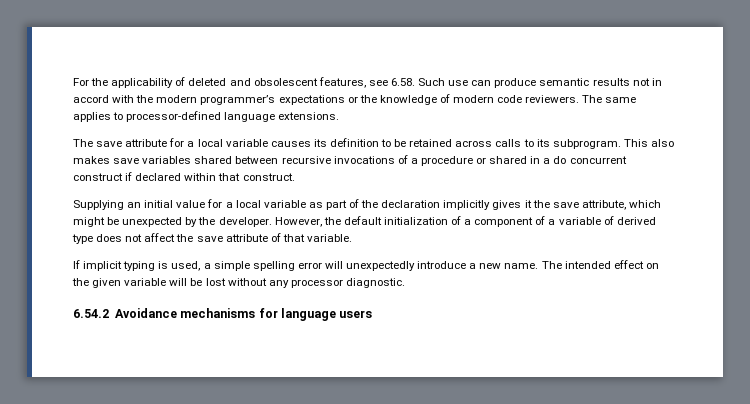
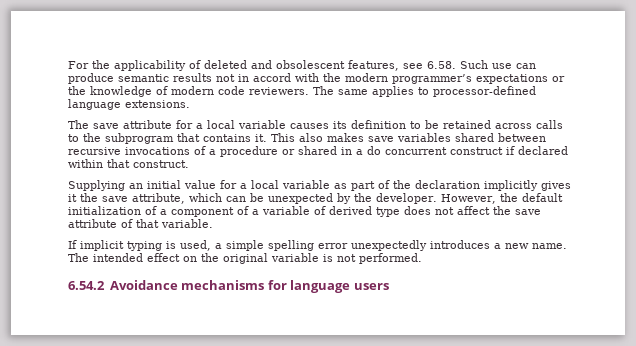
- The save attribute for a local variable causes its definition to be retained across calls to its subprogram.
+ The save attribute for a local variable causes its definition to be retained across calls to the subprogram that contains it.
- Supplying an initial value for a local variable as part of the declaration implicitly gives it the save attribute, which might be unexpected by the developer.
+ Supplying an initial value for a local variable as part of the declaration implicitly gives it the save attribute, which can be unexpected by the developer.
- If implicit typing is used, a simple spelling error will unexpectedly introduce a new name.
+ If implicit typing is used, a simple spelling error unexpectedly introduces a new name.
- The intended effect on the given variable will be lost without any processor diagnostic.
+ The intended effect on the original variable is not performed.

